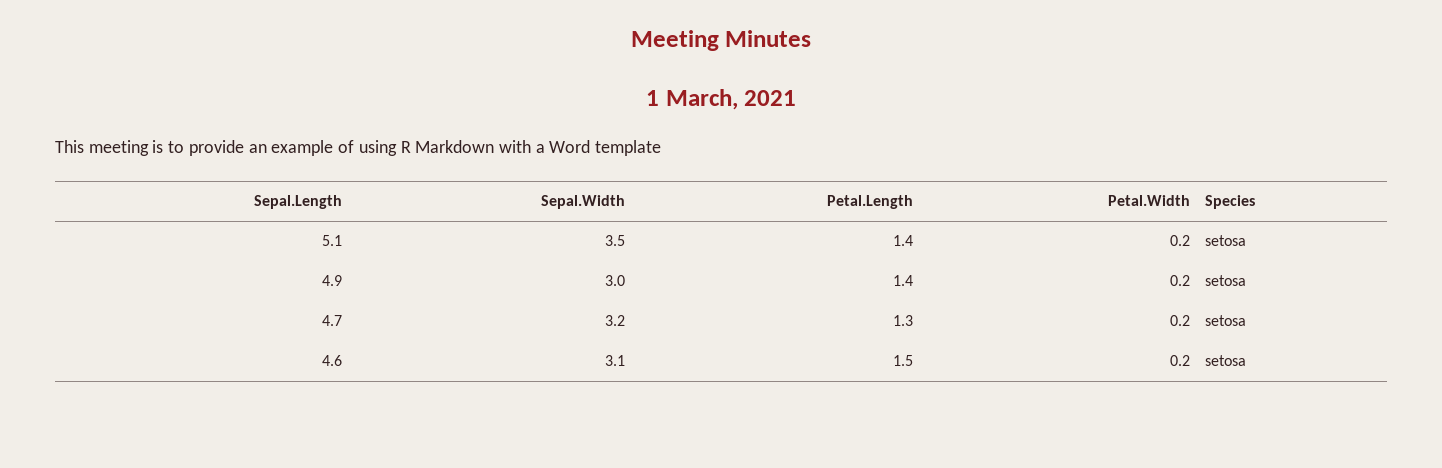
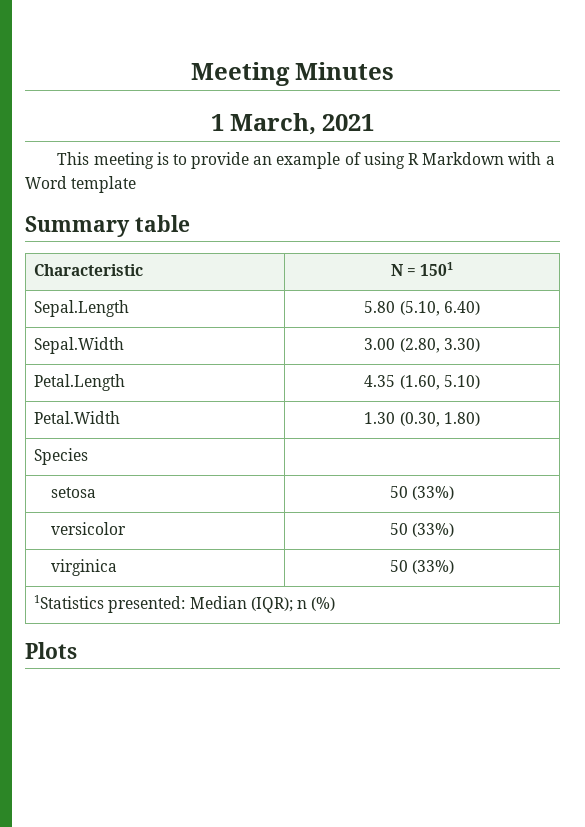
- Sepal.Length | Sepal.Width | Petal.Length | Petal.Width | Species
- 5.1 | 3.5 | 1.4 | 0.2 | setosa
- 4.9 | 3.0 | 1.4 | 0.2 | setosa
- 4.7 | 3.2 | 1.3 | 0.2 | setosa
- 4.6 | 3.1 | 1.5 | 0.2 | setosa
+ Summary table
+ Characteristic | N = 1501
+ Sepal.Length | 5.80 (5.10, 6.40)
+ Sepal.Width | 3.00 (2.80, 3.30)
+ Petal.Length | 4.35 (1.60, 5.10)
+ Petal.Width | 1.30 (0.30, 1.80)
+ Species |
+ setosa | 50 (33%)
+ versicolor | 50 (33%)
+ virginica | 50 (33%)
+ 1Statistics presented: Median (IQR); n (%)
+ Plots

